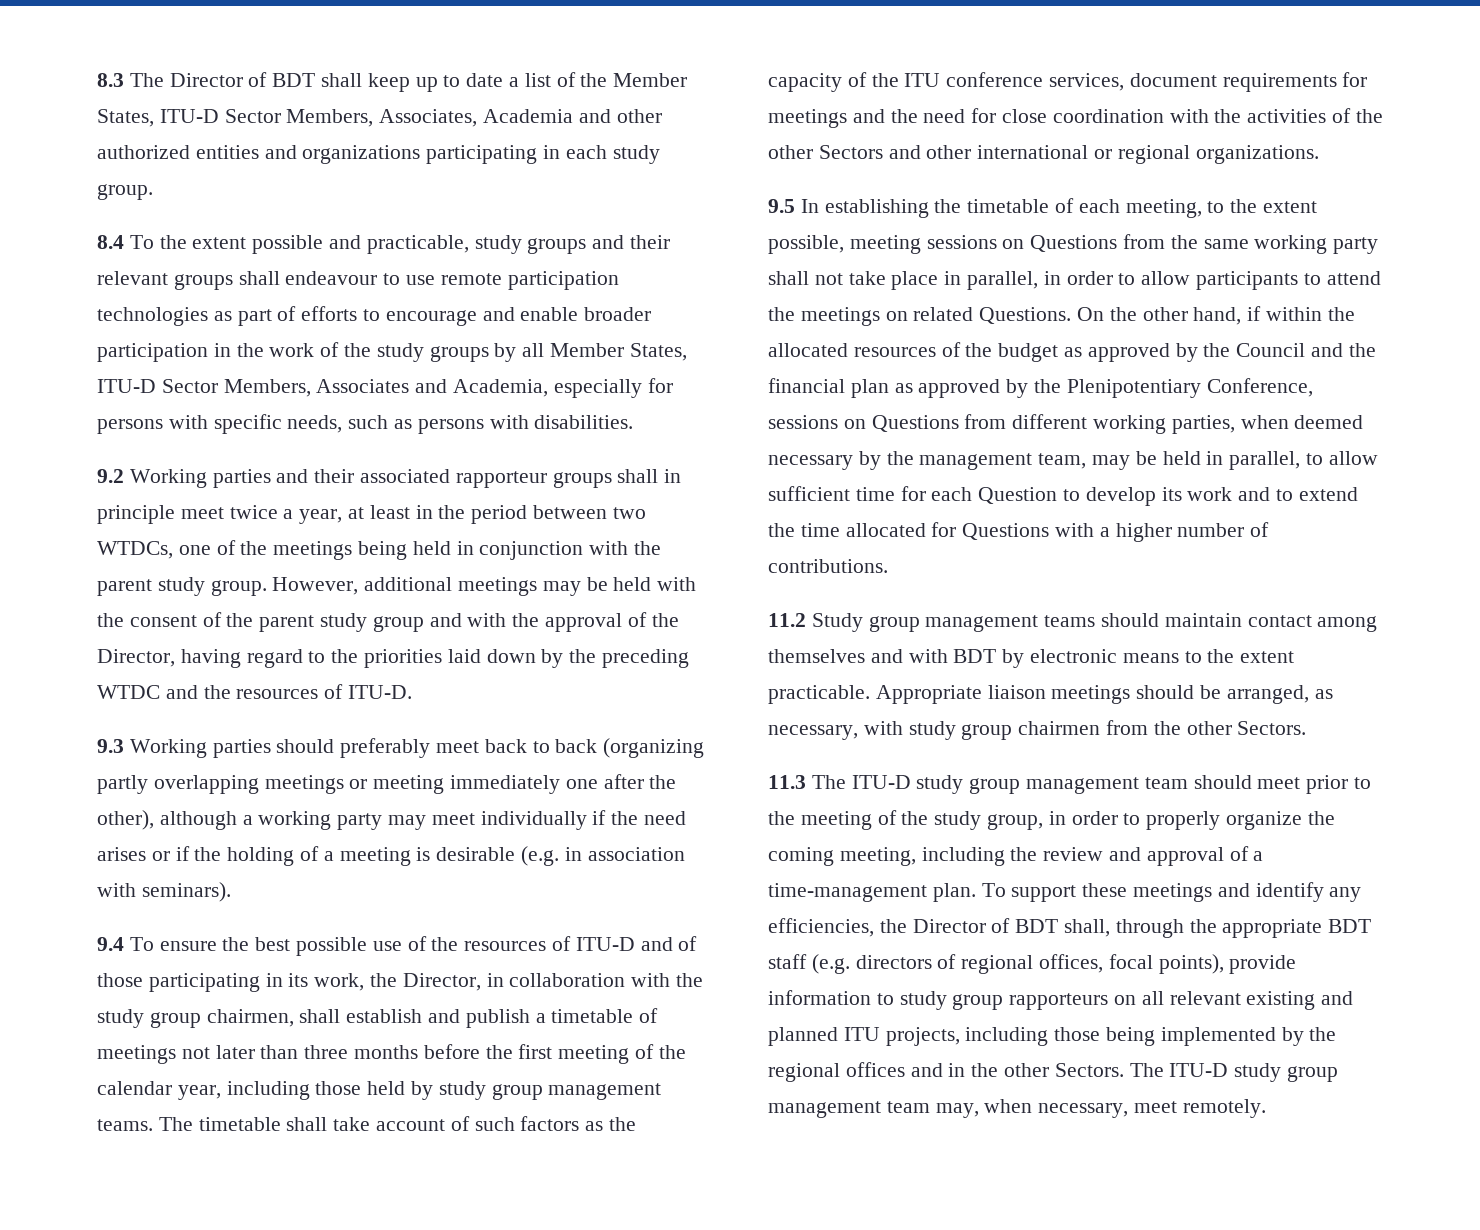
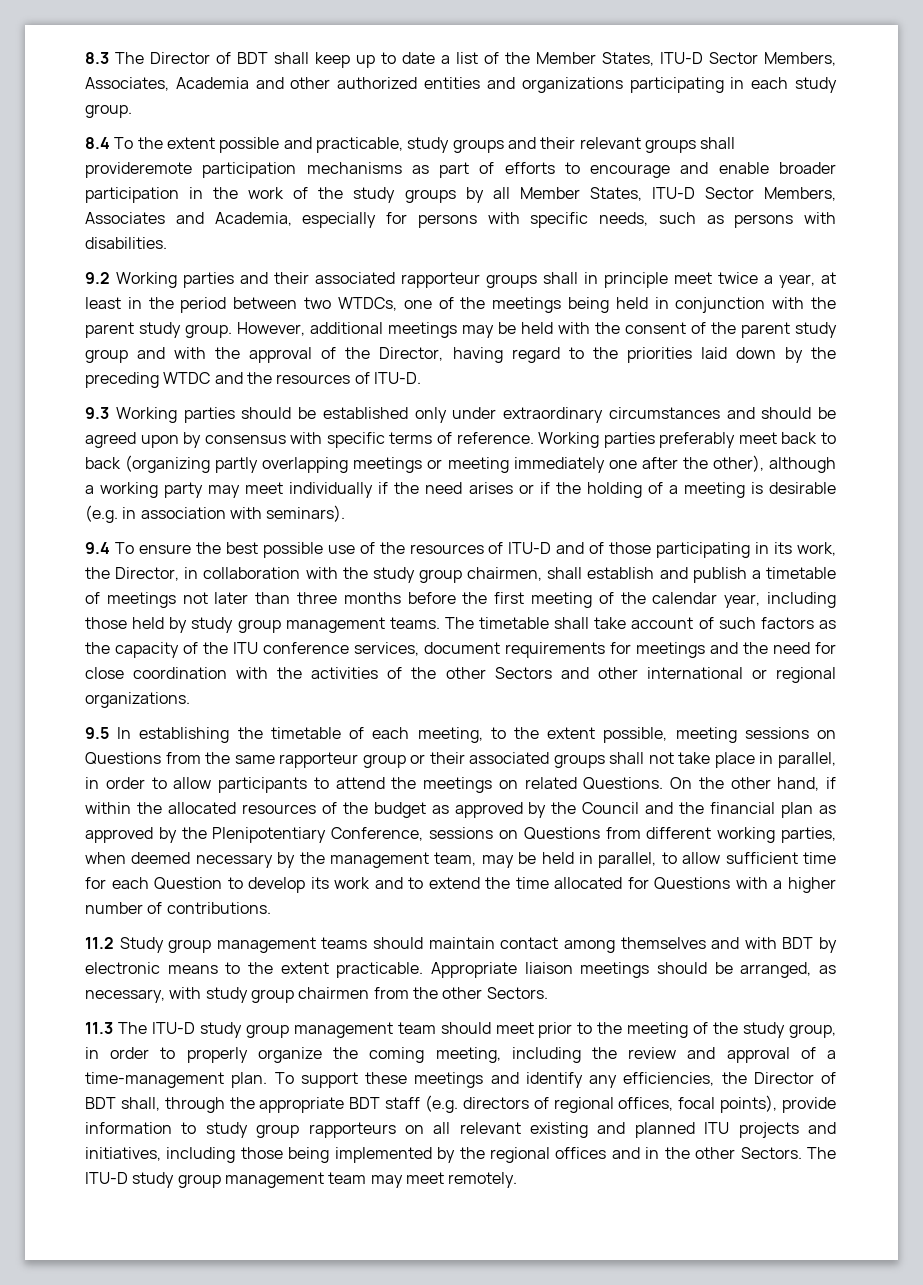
- 8.4 To the extent possible and practicable, study groups and their relevant groups shall endeavour to use remote participation technologies as part of efforts to encourage and enable broader participation in the work of the study groups by all Member States, ITU-D Sector Members, Associates and Academia, especially for persons with specific needs, such as persons with disabilities.
+ 8.4 To the extent possible and practicable, study groups and their relevant groups shall provideremote participation mechanisms as part of efforts to encourage and enable broader participation in the work of the study groups by all Member States, ITU-D Sector Members, Associates and Academia, especially for persons with specific needs, such as persons with disabilities.
- 9.3 Working parties should preferably meet back to back (organizing partly overlapping meetings or meeting immediately one after the other), although a working party may meet individually if the need arises or if the holding of a meeting is desirable (e.g. in association with seminars).
+ 9.3 Working parties should be established only under extraordinary circumstances and should be agreed upon by consensus with specific terms of reference. Working parties preferably meet back to back (organizing partly overlapping meetings or meeting immediately one after the other), although a working party may meet individually if the need arises or if the holding of a meeting is desirable (e.g. in association with seminars).
- 9.5 In establishing the timetable of each meeting, to the extent possible, meeting sessions on Questions from the same working party shall not take place in parallel, in order to allow participants to attend the meetings on related Questions.
+ 9.5 In establishing the timetable of each meeting, to the extent possible, meeting sessions on Questions from the same rapporteur group or their associated groups shall not take place in parallel, in order to allow participants to attend the meetings on related Questions.
- To support these meetings and identify any efficiencies, the Director of BDT shall, through the appropriate BDT staff (e.g. directors of regional offices, focal points), provide information to study group rapporteurs on all relevant existing and planned ITU projects, including those being implemented by the regional offices and in the other Sectors.
+ To support these meetings and identify any efficiencies, the Director of BDT shall, through the appropriate BDT staff (e.g. directors of regional offices, focal points), provide information to study group rapporteurs on all relevant existing and planned ITU projects and initiatives, including those being implemented by the regional offices and in the other Sectors.
- The ITU-D study group management team may, when necessary, meet remotely.
+ The ITU-D study group management team may meet remotely.

